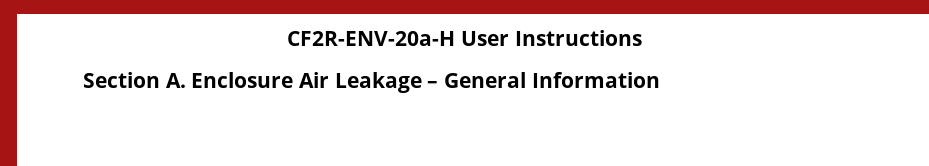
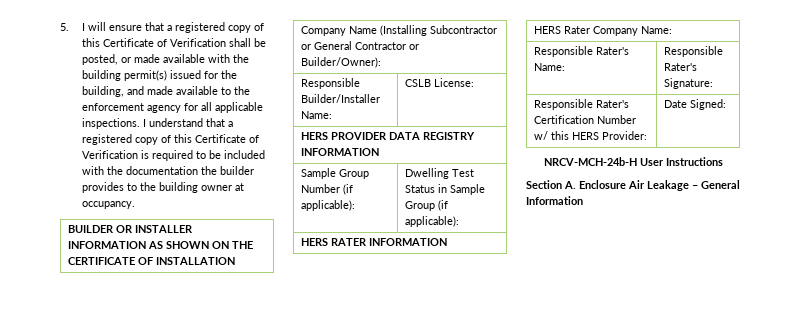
- CF2R-ENV-20a-H User Instructions
+ 5. I will ensure that a registered copy of this Certificate of Verification shall be posted, or made available with the building permit(s) issued for the building, and made available to the enforcement agency for all applicable inspections. I understand that a registered copy of this Certificate of Verification is required to be included with the documentation the builder provides to the building owner at occupancy.
+ BUILDER OR INSTALLER INFORMATION AS SHOWN ON THE CERTIFICATE OF INSTALLATION
+ Company Name (Installing Subcontractor or General Contractor or Builder/Owner):
+ Responsible Builder/Installer Name: | CSLB License:
+ HERS PROVIDER DATA REGISTRY INFORMATION
+ Sample Group Number (if applicable): | Dwelling Test Status in Sample Group (if applicable):
+ HERS RATER INFORMATION
+ HERS Rater Company Name:
+ Responsible Rater's Name: | Responsible Rater's Signature:
+ Responsible Rater's Certification Number w/ this HERS Provider: | Date Signed:
+ NRCV-MCH-24b-H User Instructions

